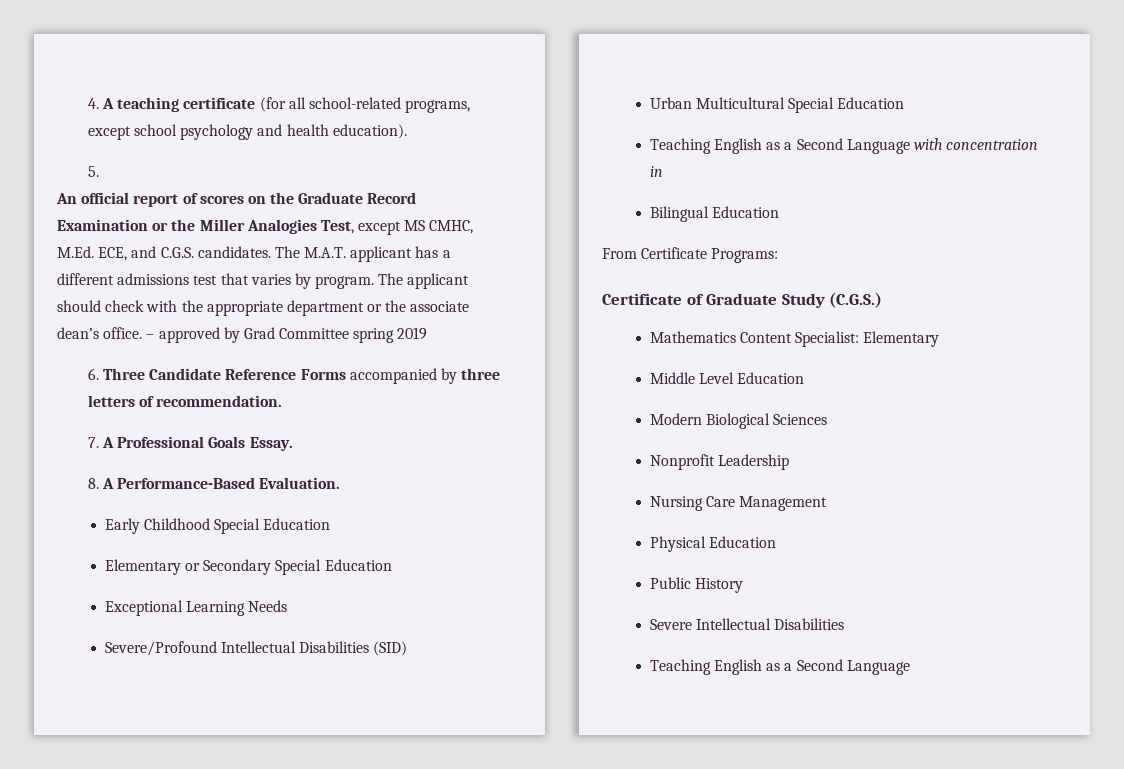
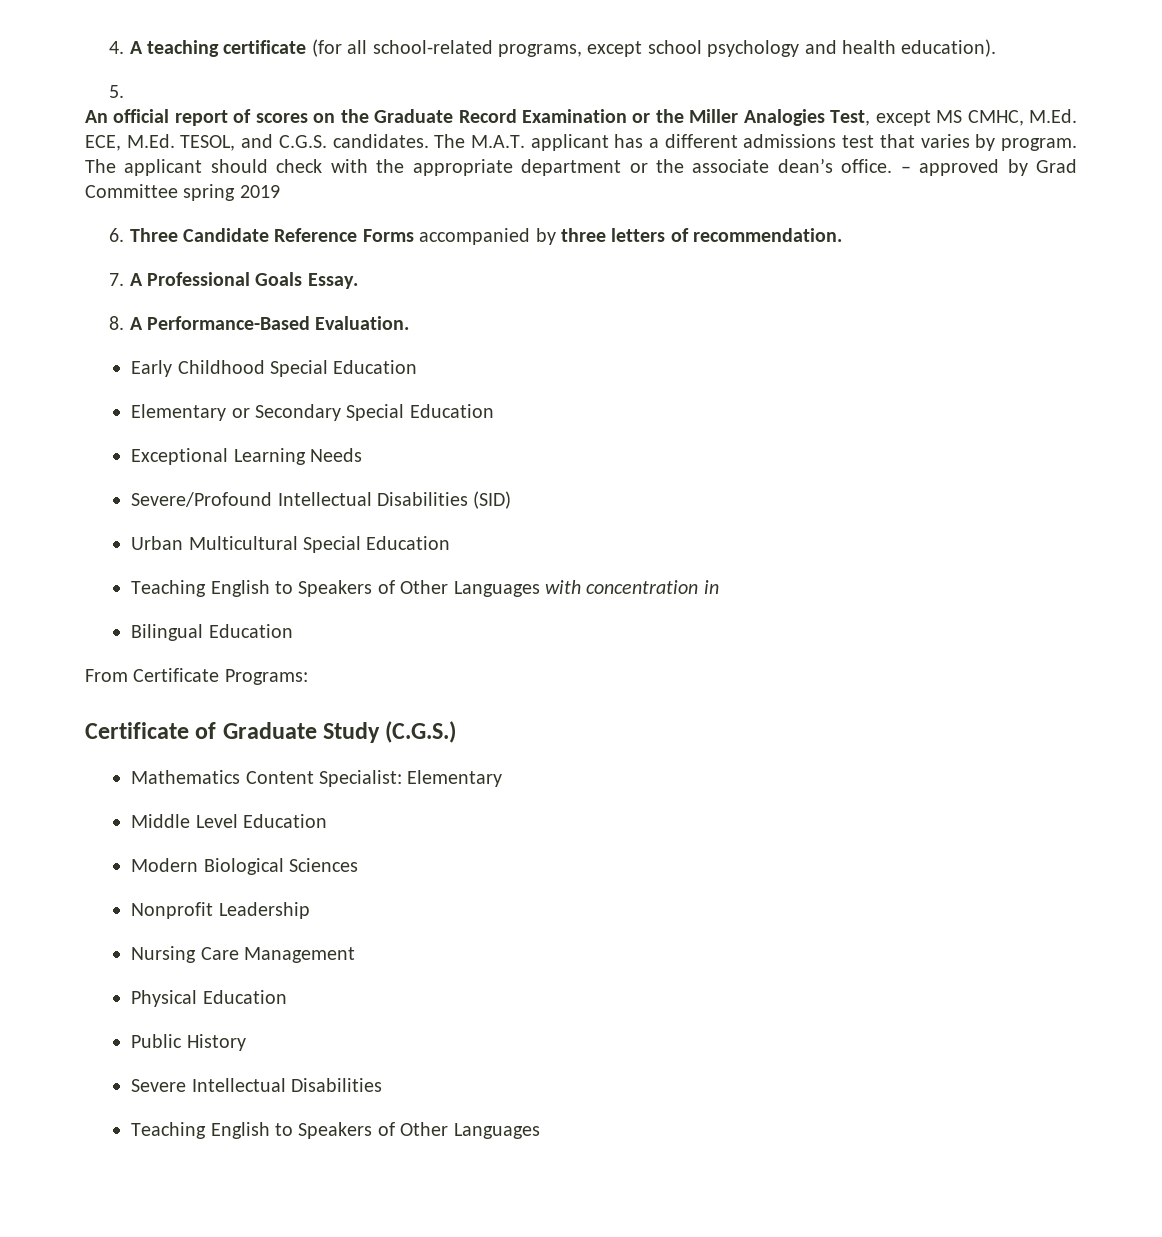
- An official report of scores on the Graduate Record Examination or the Miller Analogies Test, except MS CMHC, M.Ed. ECE, and C.G.S. candidates.
+ An official report of scores on the Graduate Record Examination or the Miller Analogies Test, except MS CMHC, M.Ed. ECE, M.Ed. TESOL, and C.G.S. candidates.
- Teaching English as a Second Language with concentration in
+ Teaching English to Speakers of Other Languages with concentration in
  Severe Intellectual Disabilities
- Teaching English as a Second Language
+ Teaching English to Speakers of Other Languages

